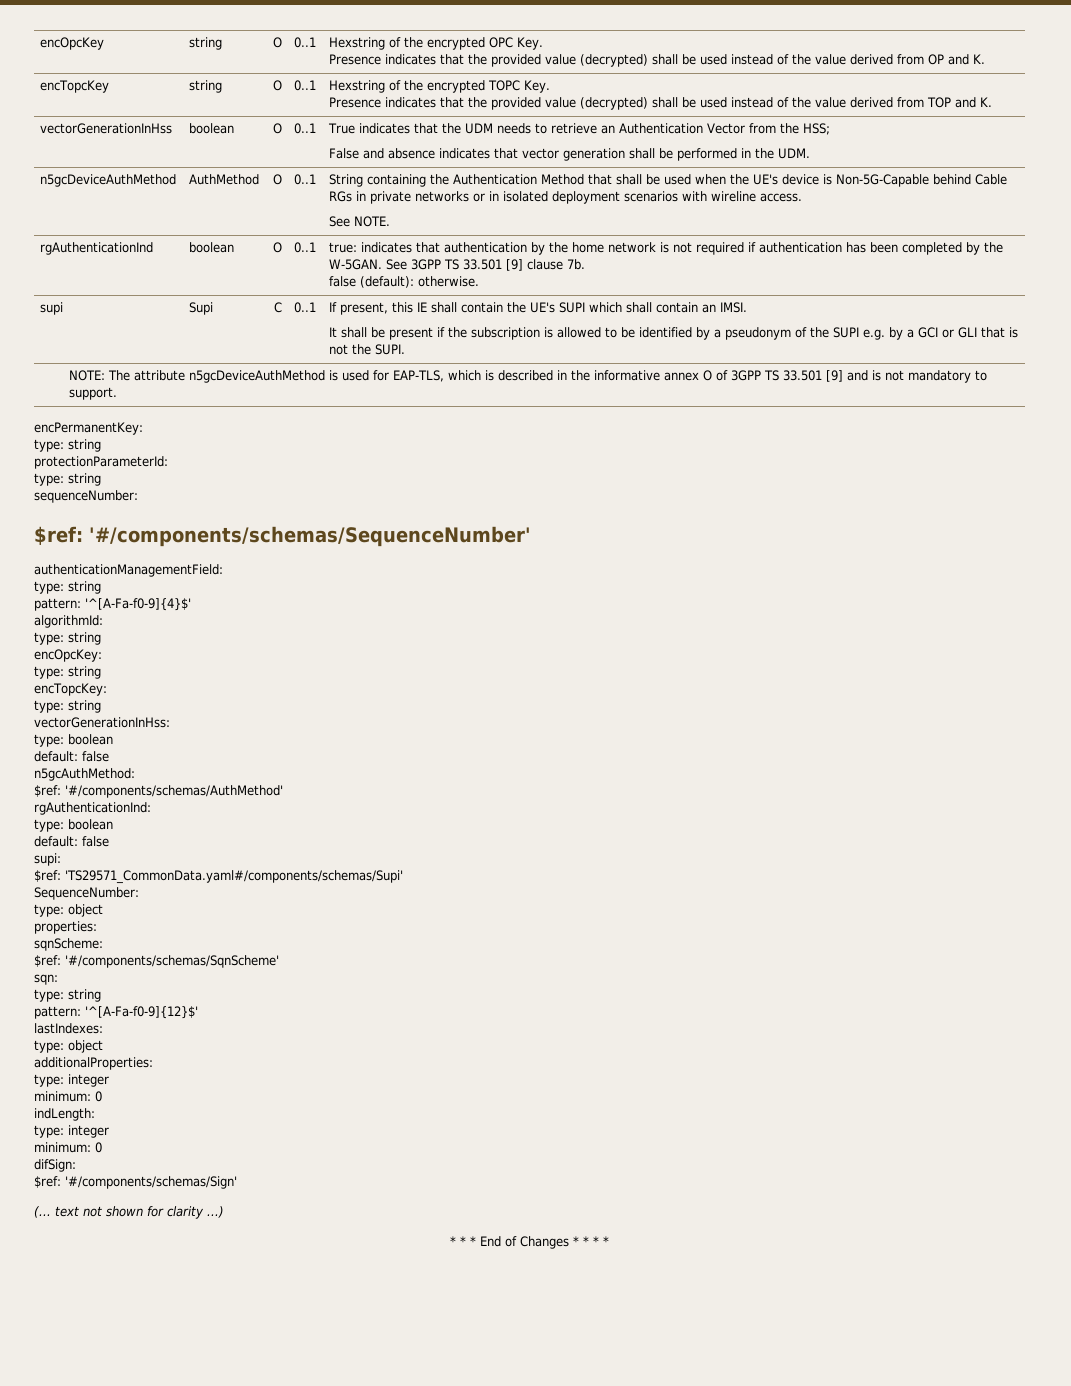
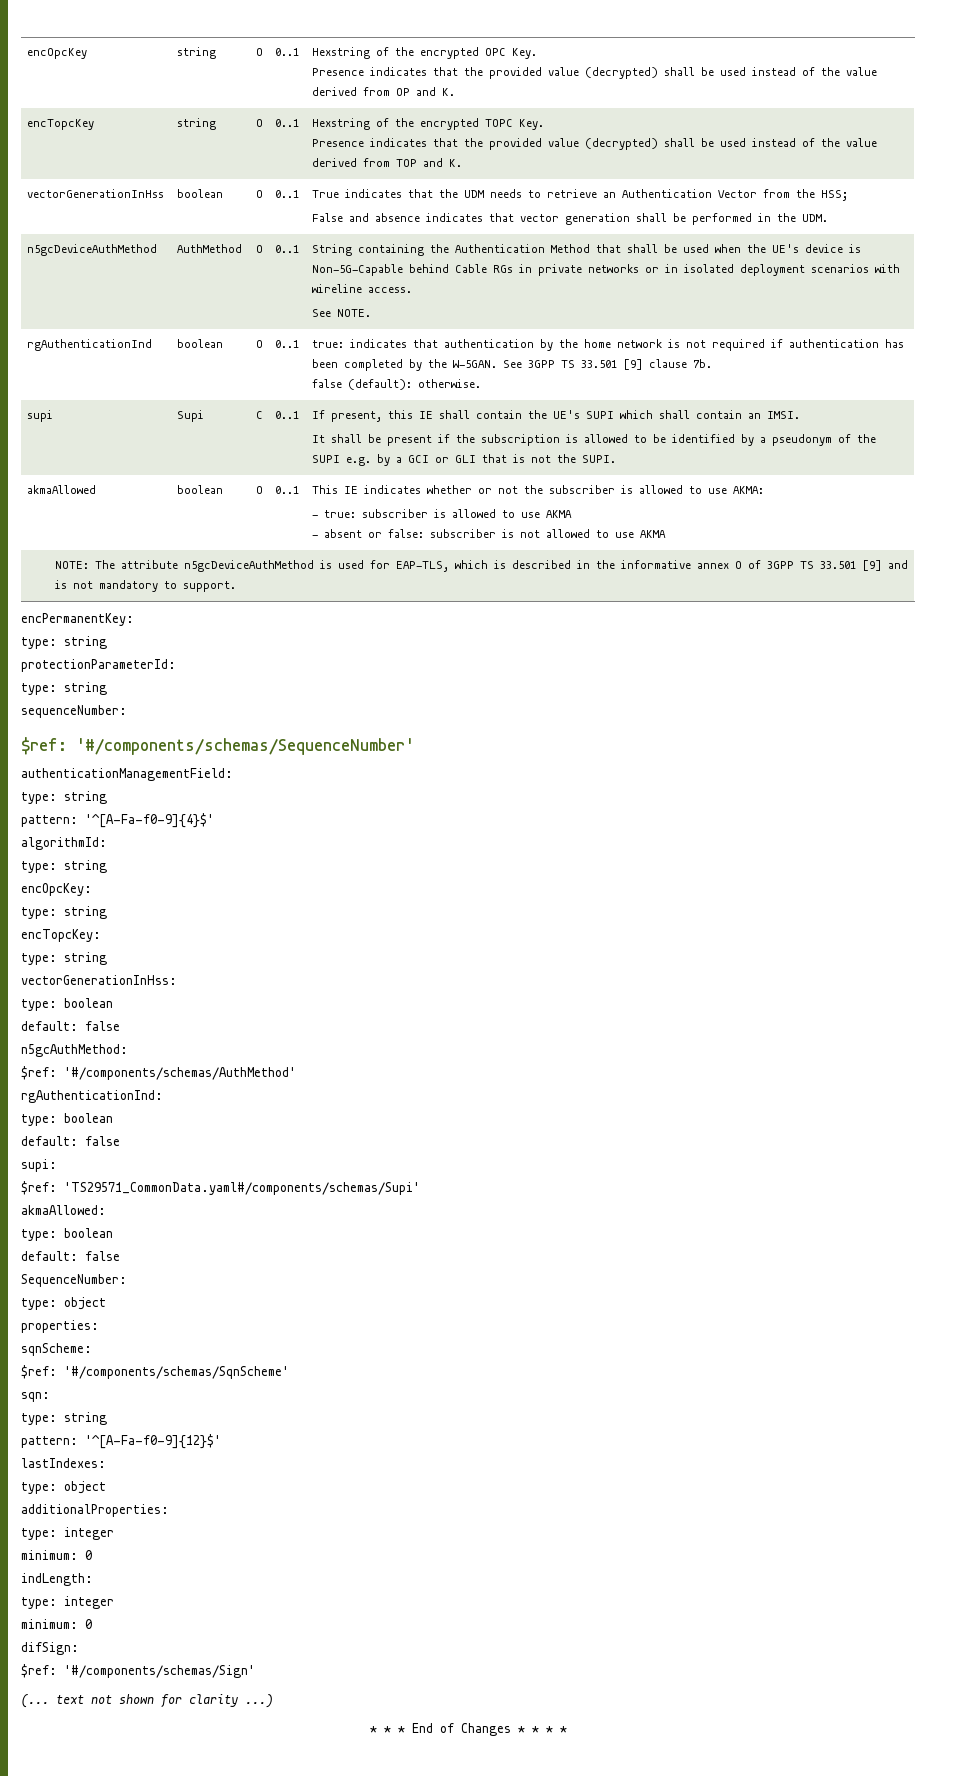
+ akmaAllowed | boolean | O | 0..1 | This IE indicates whether or not the subscriber is allowed to use AKMA:
+ - true: subscriber is allowed to use AKMA
+ - absent or false: subscriber is not allowed to use AKMA
+ akmaAllowed:
+ type: boolean
+ default: false

